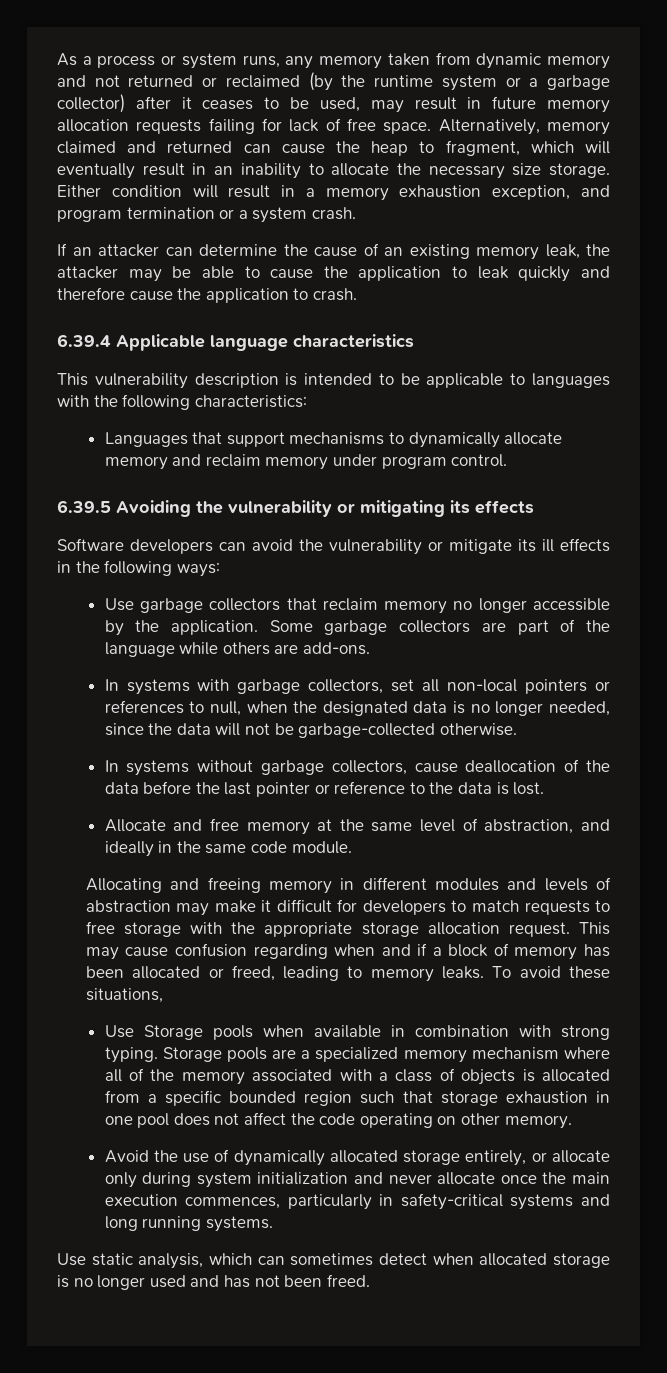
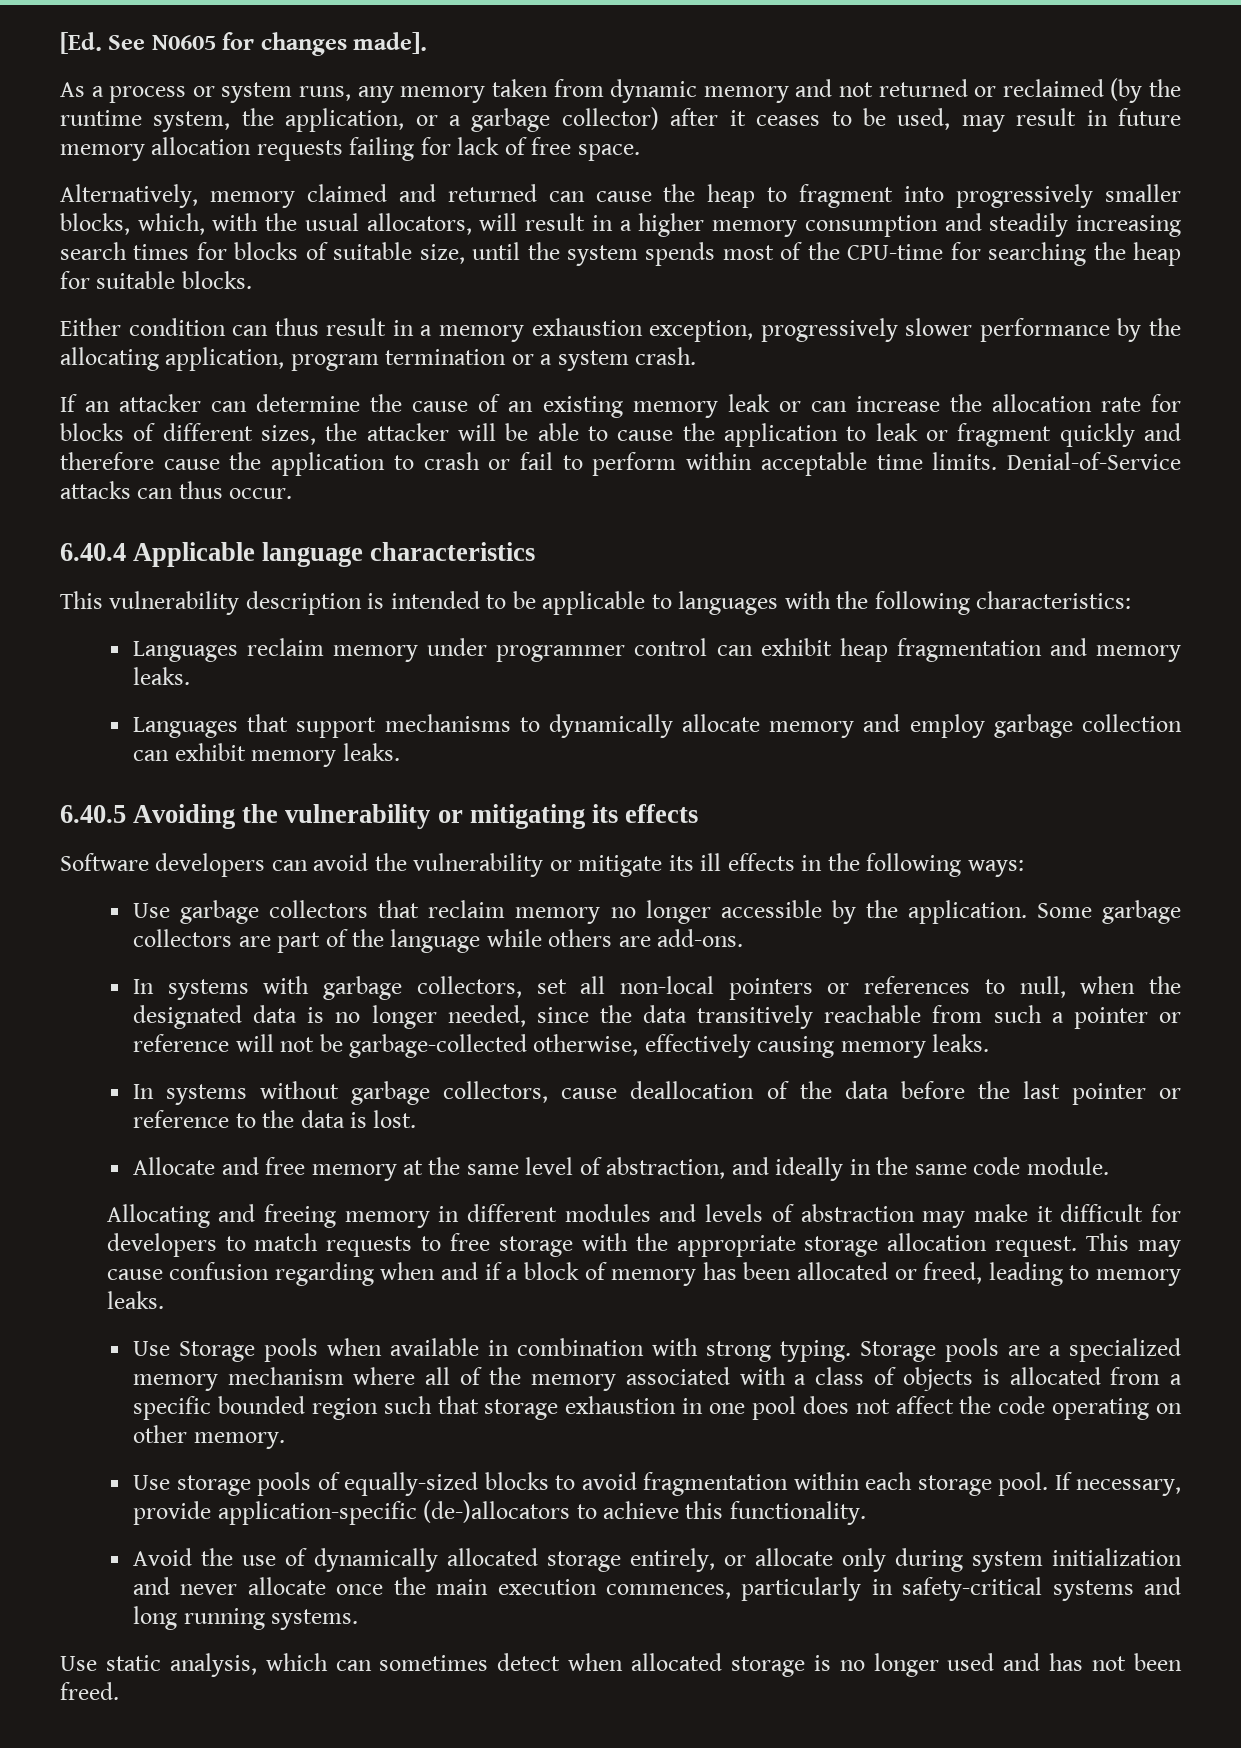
+ [Ed. See N0605 for changes made].
- As a process or system runs, any memory taken from dynamic memory and not returned or reclaimed (by the runtime system or a garbage collector) after it ceases to be used, may result in future memory allocation requests failing for lack of free space. Alternatively, memory claimed and returned can cause the heap to fragment, which will eventually result in an inability to allocate the necessary size storage. Either condition will result in a memory exhaustion exception, and program termination or a system crash.
+ As a process or system runs, any memory taken from dynamic memory and not returned or reclaimed (by the runtime system, the application, or a garbage collector) after it ceases to be used, may result in future memory allocation requests failing for lack of free space.
+ Alternatively, memory claimed and returned can cause the heap to fragment into progressively smaller blocks, which, with the usual allocators, will result in a higher memory consumption and steadily increasing search times for blocks of suitable size, until the system spends most of the CPU-time for searching the heap for suitable blocks.
+ Either condition can thus result in a memory exhaustion exception, progressively slower performance by the allocating application, program termination or a system crash.
- If an attacker can determine the cause of an existing memory leak, the attacker may be able to cause the application to leak quickly and therefore cause the application to crash.
- 6.39.4 Applicable language characteristics
+ If an attacker can determine the cause of an existing memory leak or can increase the allocation rate for blocks of different sizes, the attacker will be able to cause the application to leak or fragment quickly and therefore cause the application to crash or fail to perform within acceptable time limits. Denial-of-Service attacks can thus occur.
+ 6.40.4 Applicable language characteristics
+ Languages reclaim memory under programmer control can exhibit heap fragmentation and memory leaks.
- Languages that support mechanisms to dynamically allocate memory and reclaim memory under program control.
- 6.39.5 Avoiding the vulnerability or mitigating its effects
+ Languages that support mechanisms to dynamically allocate memory and employ garbage collection can exhibit memory leaks.
+ 6.40.5 Avoiding the vulnerability or mitigating its effects
- In systems with garbage collectors, set all non-local pointers or references to null, when the designated data is no longer needed, since the data will not be garbage-collected otherwise.
+ In systems with garbage collectors, set all non-local pointers or references to null, when the designated data is no longer needed, since the data transitively reachable from such a pointer or reference will not be garbage-collected otherwise, effectively causing memory leaks.
- To avoid these situations,
+ Use storage pools of equally-sized blocks to avoid fragmentation within each storage pool. If necessary, provide application-specific (de-)allocators to achieve this functionality.

